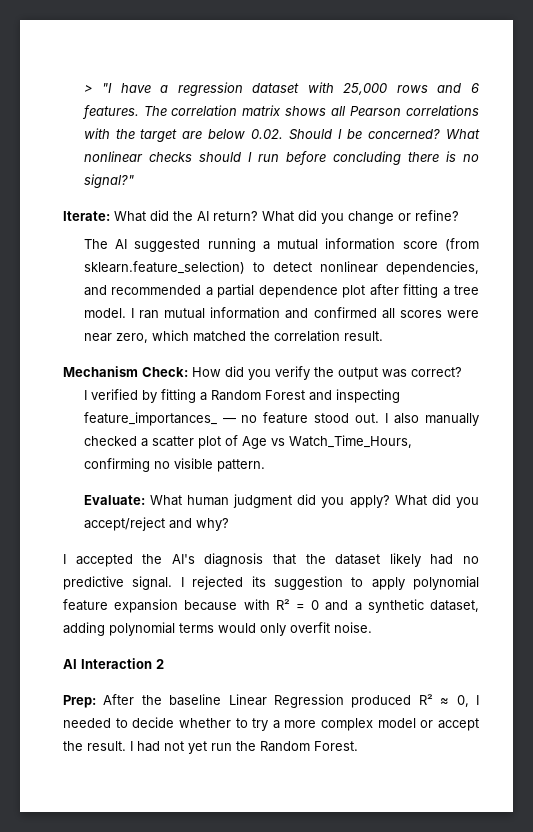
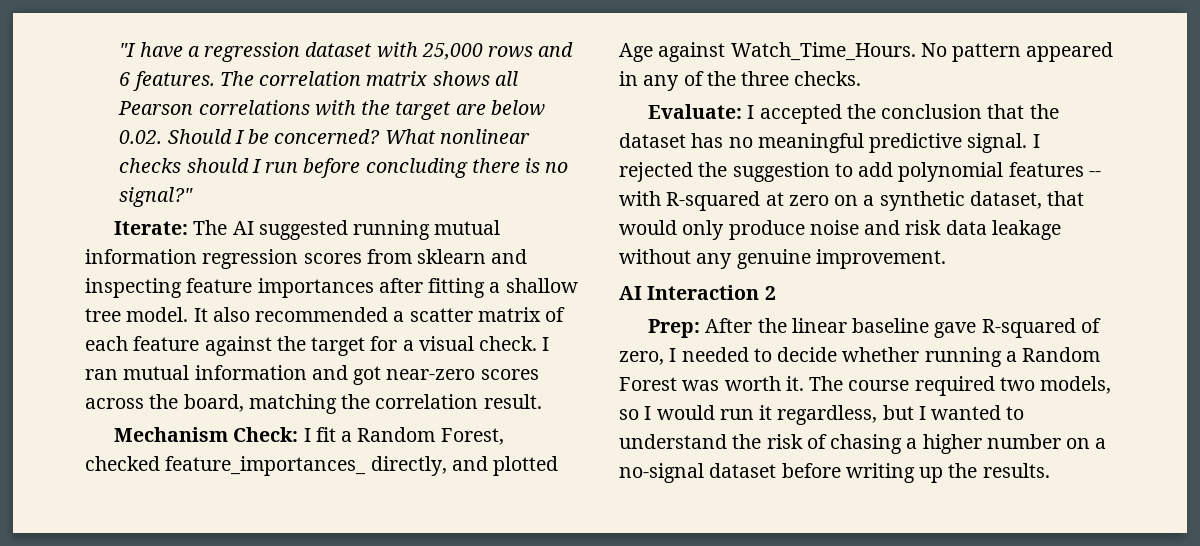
- > "I have a regression dataset with 25,000 rows and 6 features.
+ "I have a regression dataset with 25,000 rows and 6 features.
- Iterate: What did the AI return? What did you change or refine?
- The AI suggested running a mutual information score (from sklearn.feature_selection) to detect nonlinear dependencies, and recommended a partial dependence plot after fitting a tree model.
+ Iterate: The AI suggested running mutual information regression scores from sklearn and inspecting feature importances after fitting a shallow tree model.
+ It also recommended a scatter matrix of each feature against the target for a visual check.
- I ran mutual information and confirmed all scores were near zero, which matched the correlation result.
+ I ran mutual information and got near-zero scores across the board, matching the correlation result.
- Mechanism Check: How did you verify the output was correct?
- I verified by fitting a Random Forest and inspecting feature_importances_ — no feature stood out. I also manually checked a scatter plot of Age vs Watch_Time_Hours, confirming no visible pattern.
- Evaluate: What human judgment did you apply? What did you accept/reject and why?
- I accepted the AI's diagnosis that the dataset likely had no predictive signal.
+ Mechanism Check: I fit a Random Forest, checked feature_importances_ directly, and plotted Age against Watch_Time_Hours. No pattern appeared in any of the three checks.
+ Evaluate: I accepted the conclusion that the dataset has no meaningful predictive signal.
- I rejected its suggestion to apply polynomial feature expansion because with R² = 0 and a synthetic dataset, adding polynomial terms would only overfit noise.
+ I rejected the suggestion to add polynomial features -- with R-squared at zero on a synthetic dataset, that would only produce noise and risk data leakage without any genuine improvement.
- Prep: After the baseline Linear Regression produced R² ≈ 0, I needed to decide whether to try a more complex model or accept the result. I had not yet run the Random Forest.
+ Prep: After the linear baseline gave R-squared of zero, I needed to decide whether running a Random Forest was worth it. The course required two models, so I would run it regardless, but I wanted to understand the risk of chasing a higher number on a no-signal dataset before writing up the results.

